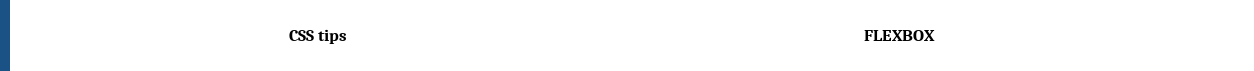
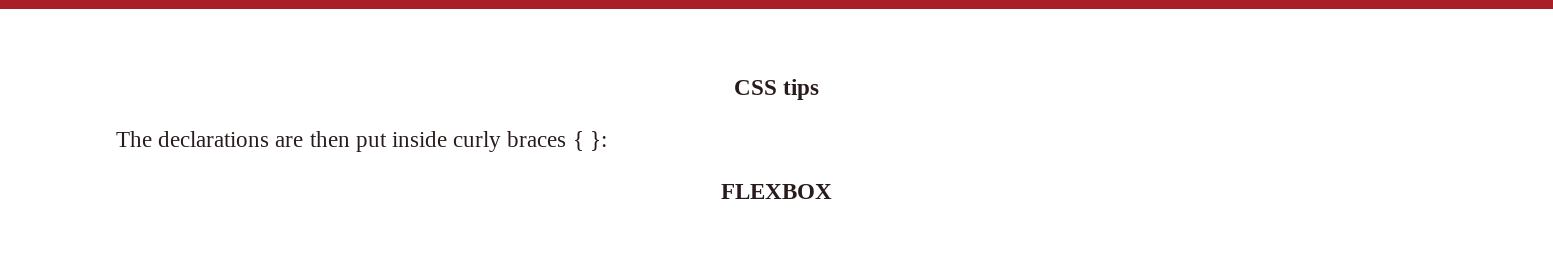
+ The declarations are then put inside curly braces { }:

